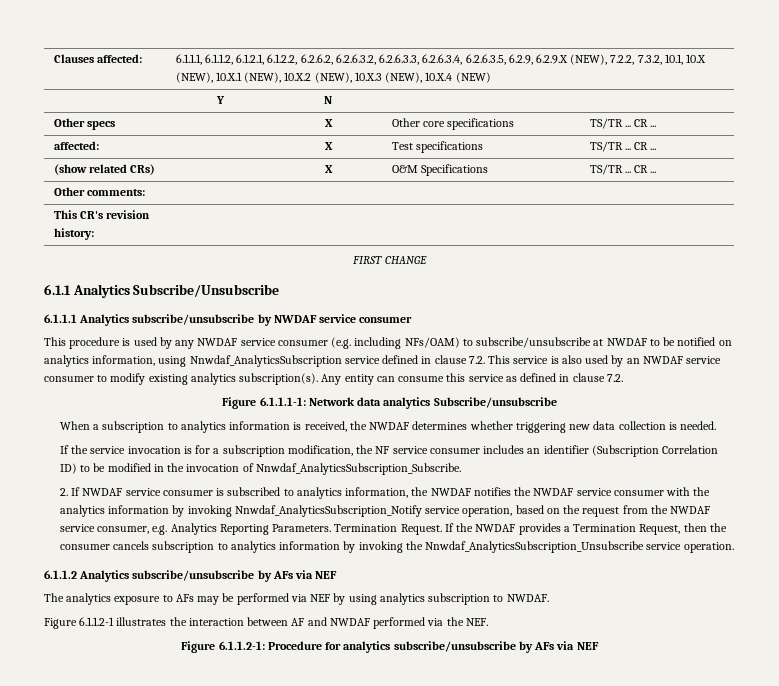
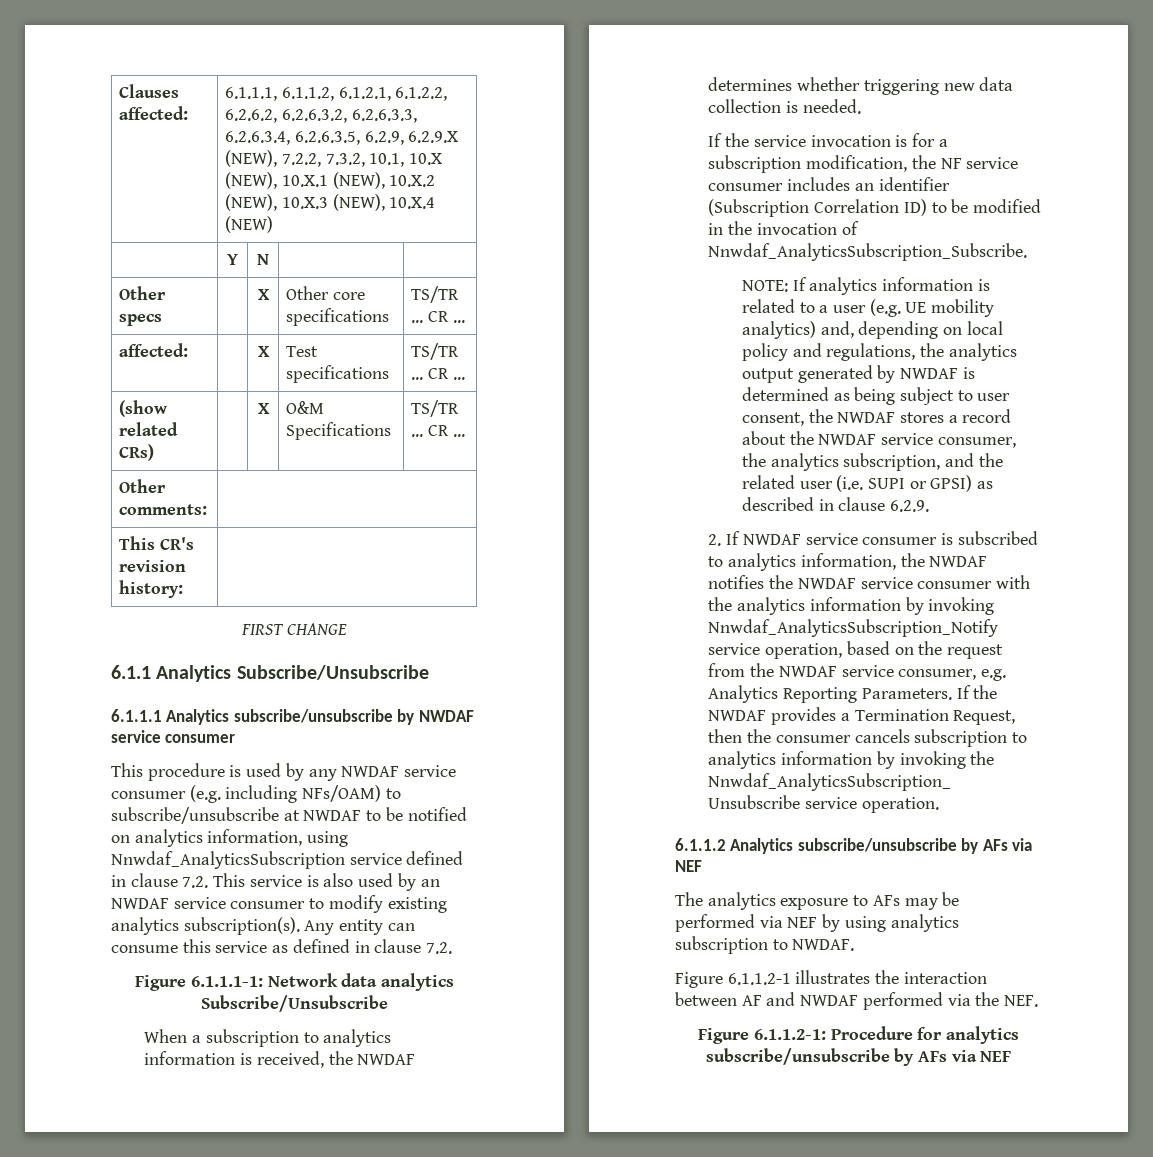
- Figure 6.1.1.1-1: Network data analytics Subscribe/unsubscribe
+ Figure 6.1.1.1-1: Network data analytics Subscribe/Unsubscribe
+ NOTE: If analytics information is related to a user (e.g. UE mobility analytics) and, depending on local policy and regulations, the analytics output generated by NWDAF is determined as being subject to user consent, the NWDAF stores a record about the NWDAF service consumer, the analytics subscription, and the related user (i.e. SUPI or GPSI) as described in clause 6.2.9.
- Termination Request.

